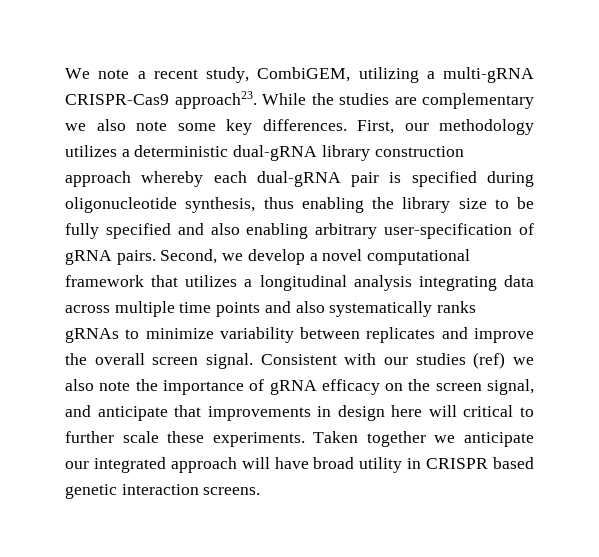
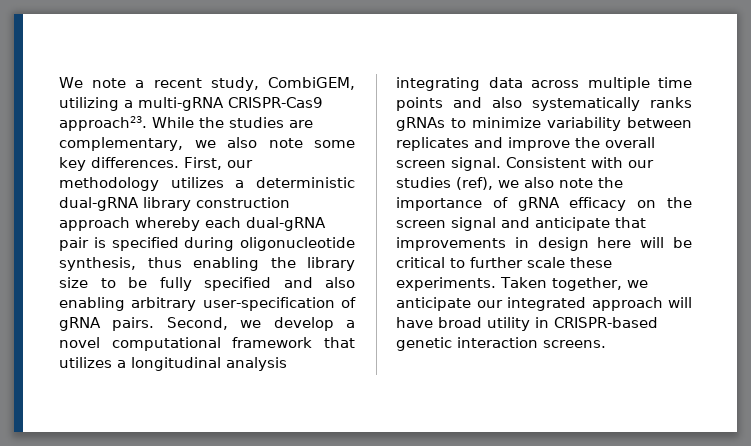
- While the studies are complementary we also note some key differences.
+ While the studies are complementary, we also note some key differences.
- Consistent with our studies (ref) we also note the importance of gRNA efficacy on the screen signal, and anticipate that improvements in design here will critical to further scale these experiments.
+ Consistent with our studies (ref), we also note the importance of gRNA efficacy on the screen signal and anticipate that improvements in design here will be critical to further scale these experiments.
- Taken together we anticipate our integrated approach will have broad utility in CRISPR based genetic interaction screens.
+ Taken together, we anticipate our integrated approach will have broad utility in CRISPR-based genetic interaction screens.

